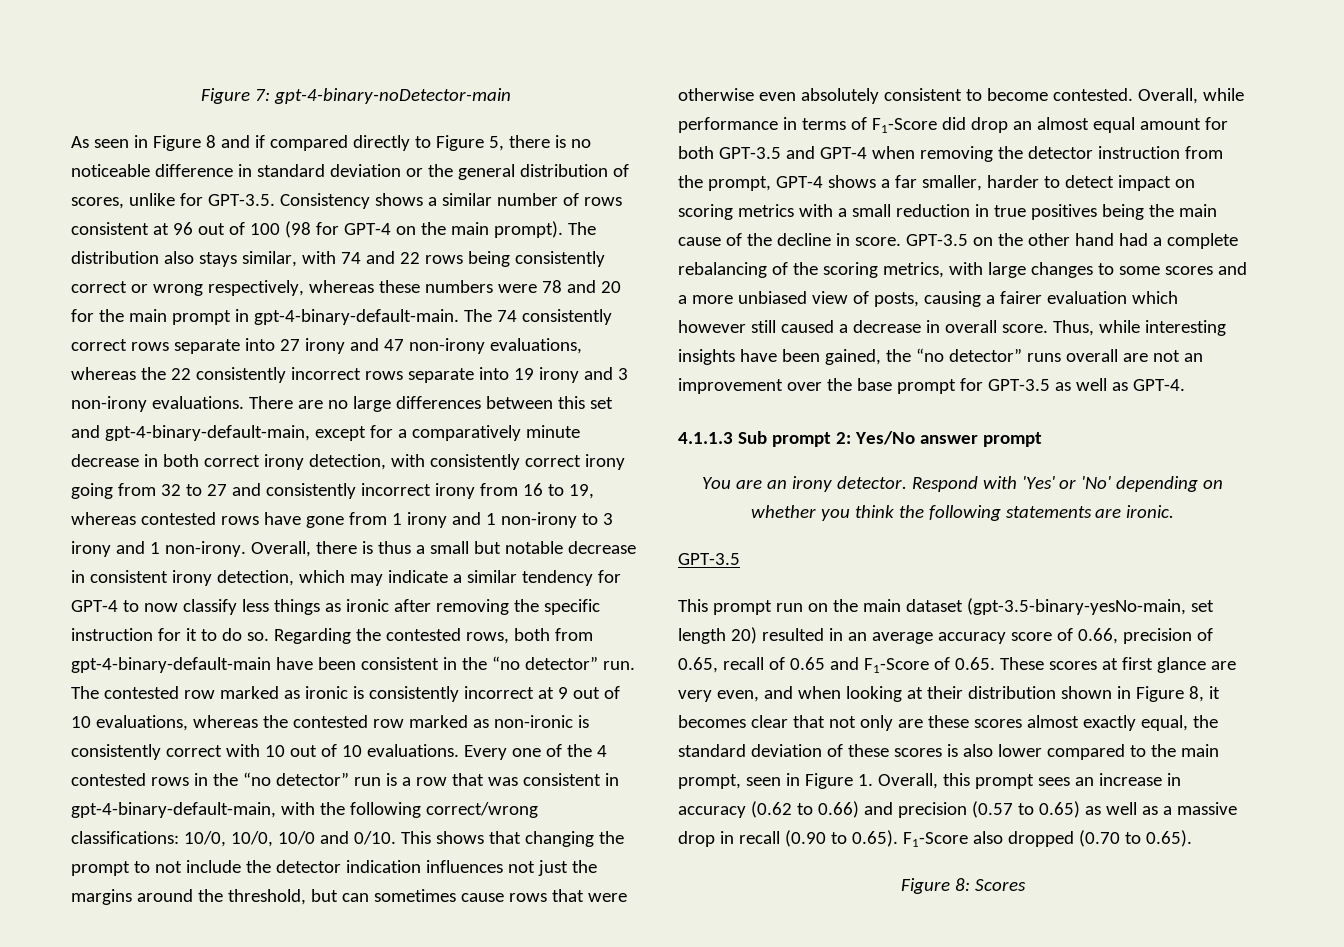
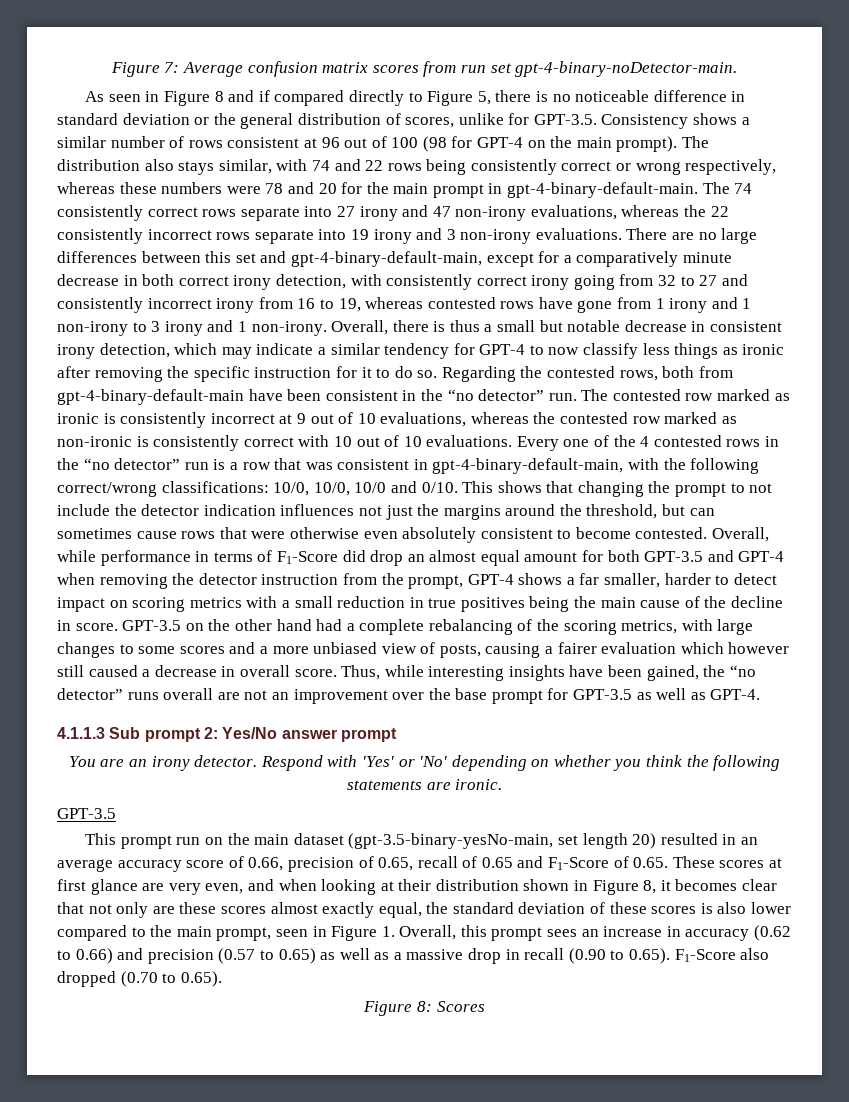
- Figure 7: gpt-4-binary-noDetector-main
+ Figure 7: Average confusion matrix scores from run set gpt-4-binary-noDetector-main.

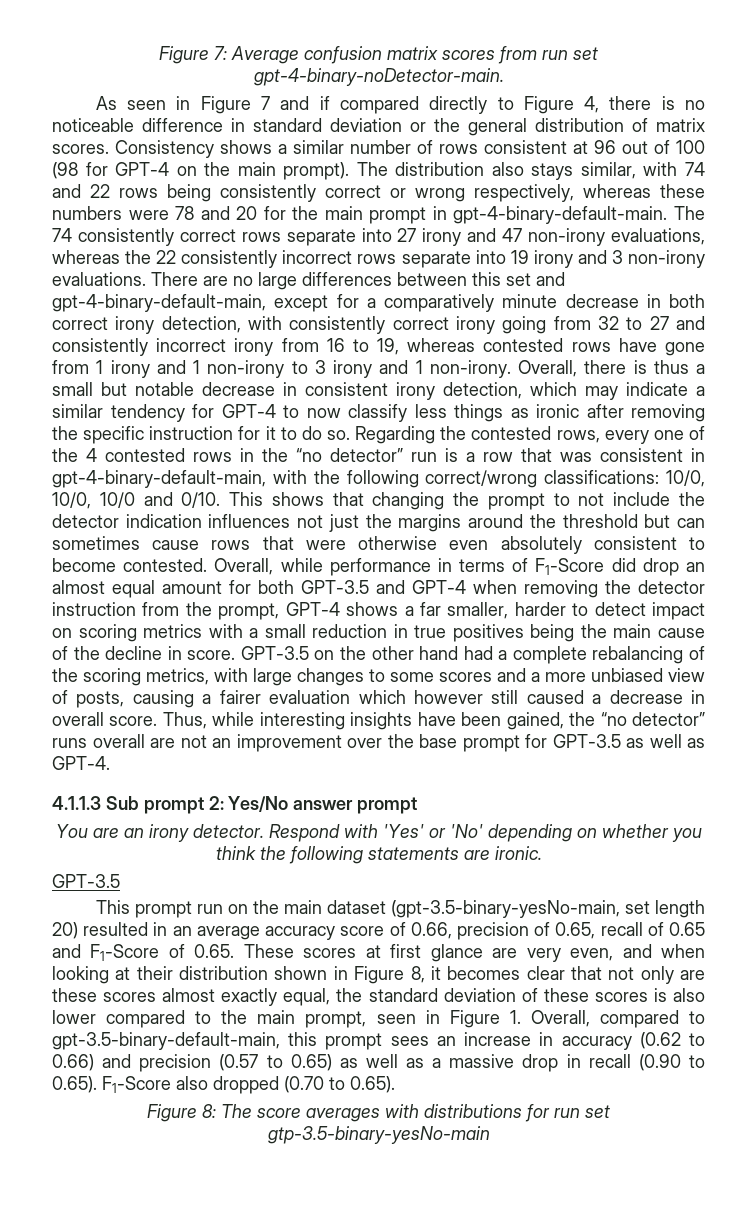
- As seen in Figure 8 and if compared directly to Figure 5, there is no noticeable difference in standard deviation or the general distribution of scores, unlike for GPT-3.5. Consistency shows a similar number of rows consistent at 96 out of 100 (98 for GPT-4 on the main prompt).
+ As seen in Figure 7 and if compared directly to Figure 4, there is no noticeable difference in standard deviation or the general distribution of matrix scores. Consistency shows a similar number of rows consistent at 96 out of 100 (98 for GPT-4 on the main prompt).
- Regarding the contested rows, both from gpt-4-binary-default-main have been consistent in the “no detector” run. The contested row marked as ironic is consistently incorrect at 9 out of 10 evaluations, whereas the contested row marked as non-ironic is consistently correct with 10 out of 10 evaluations. Every one of the 4 contested rows in the “no detector” run is a row that was consistent in gpt-4-binary-default-main, with the following correct/wrong classifications: 10/0, 10/0, 10/0 and 0/10.
+ Regarding the contested rows, every one of the 4 contested rows in the “no detector” run is a row that was consistent in gpt-4-binary-default-main, with the following correct/wrong classifications: 10/0, 10/0, 10/0 and 0/10.
- This shows that changing the prompt to not include the detector indication influences not just the margins around the threshold, but can sometimes cause rows that were otherwise even absolutely consistent to become contested.
+ This shows that changing the prompt to not include the detector indication influences not just the margins around the threshold but can sometimes cause rows that were otherwise even absolutely consistent to become contested.
- This prompt run on the main dataset (gpt-3.5-binary-yesNo-main, set length 20) resulted in an average accuracy score of 0.66, precision of 0.65, recall of 0.65 and F1-Score of 0.65. These scores at first glance are very even, and when looking at their distribution shown in Figure 8, it becomes clear that not only are these scores almost exactly equal, the standard deviation of these scores is also lower compared to the main prompt, seen in Figure 1. Overall, this prompt sees an increase in accuracy (0.62 to 0.66) and precision (0.57 to 0.65) as well as a massive drop in recall (0.90 to 0.65). F1-Score also dropped (0.70 to 0.65).
+ This prompt run on the main dataset (gpt-3.5-binary-yesNo-main, set length 20) resulted in an average accuracy score of 0.66, precision of 0.65, recall of 0.65 and F1-Score of 0.65. These scores at first glance are very even, and when looking at their distribution shown in Figure 8, it becomes clear that not only are these scores almost exactly equal, the standard deviation of these scores is also lower compared to the main prompt, seen in Figure 1. Overall, compared to gpt-3.5-binary-default-main, this prompt sees an increase in accuracy (0.62 to 0.66) and precision (0.57 to 0.65) as well as a massive drop in recall (0.90 to 0.65). F1-Score also dropped (0.70 to 0.65).
- Figure 8: Scores
+ Figure 8: The score averages with distributions for run set gtp-3.5-binary-yesNo-main

